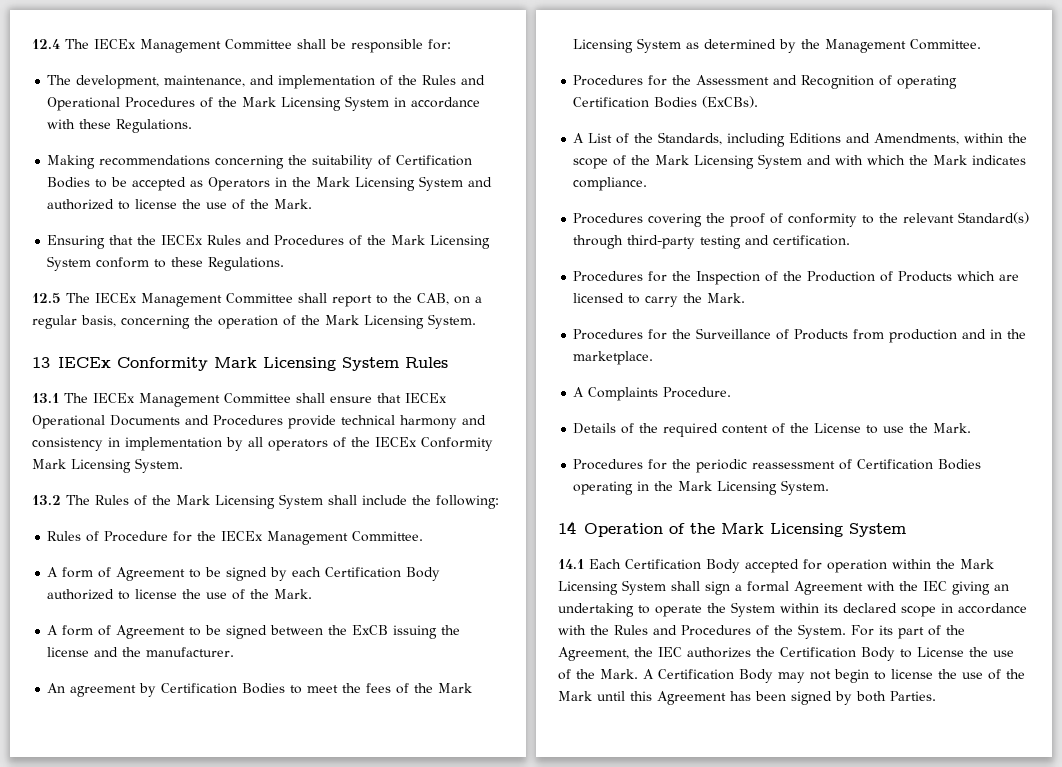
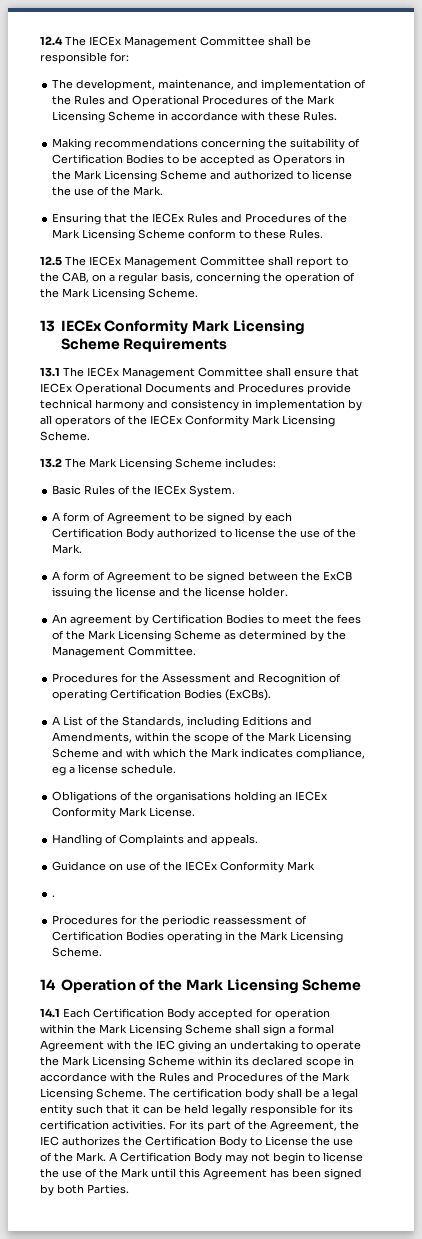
- The development, maintenance, and implementation of the Rules and Operational Procedures of the Mark Licensing System in accordance with these Regulations.
+ The development, maintenance, and implementation of the Rules and Operational Procedures of the Mark Licensing Scheme in accordance with these Rules.
- Making recommendations concerning the suitability of Certification Bodies to be accepted as Operators in the Mark Licensing System and authorized to license the use of the Mark.
+ Making recommendations concerning the suitability of Certification Bodies to be accepted as Operators in the Mark Licensing Scheme and authorized to license the use of the Mark.
- Ensuring that the IECEx Rules and Procedures of the Mark Licensing System conform to these Regulations.
+ Ensuring that the IECEx Rules and Procedures of the Mark Licensing Scheme conform to these Rules.
- 12.5 The IECEx Management Committee shall report to the CAB, on a regular basis, concerning the operation of the Mark Licensing System.
+ 12.5 The IECEx Management Committee shall report to the CAB, on a regular basis, concerning the operation of the Mark Licensing Scheme.
- 13 IECEx Conformity Mark Licensing System Rules
+ 13 IECEx Conformity Mark Licensing Scheme Requirements
- 13.1 The IECEx Management Committee shall ensure that IECEx Operational Documents and Procedures provide technical harmony and consistency in implementation by all operators of the IECEx Conformity Mark Licensing System.
+ 13.1 The IECEx Management Committee shall ensure that IECEx Operational Documents and Procedures provide technical harmony and consistency in implementation by all operators of the IECEx Conformity Mark Licensing Scheme.
- 13.2 The Rules of the Mark Licensing System shall include the following:
- Rules of Procedure for the IECEx Management Committee.
+ 13.2 The Mark Licensing Scheme includes:
+ Basic Rules of the IECEx System.
- A form of Agreement to be signed between the ExCB issuing the license and the manufacturer.
+ A form of Agreement to be signed between the ExCB issuing the license and the license holder.
- An agreement by Certification Bodies to meet the fees of the Mark Licensing System as determined by the Management Committee.
+ An agreement by Certification Bodies to meet the fees of the Mark Licensing Scheme as determined by the Management Committee.
- A List of the Standards, including Editions and Amendments, within the scope of the Mark Licensing System and with which the Mark indicates compliance.
- Procedures covering the proof of conformity to the relevant Standard(s) through third-party testing and certification.
- Procedures for the Inspection of the Production of Products which are licensed to carry the Mark.
- Procedures for the Surveillance of Products from production and in the marketplace.
- A Complaints Procedure.
- Details of the required content of the License to use the Mark.
+ A List of the Standards, including Editions and Amendments, within the scope of the Mark Licensing Scheme and with which the Mark indicates compliance, eg a license schedule.
+ Obligations of the organisations holding an IECEx Conformity Mark License.
+ Handling of Complaints and appeals.
+ Guidance on use of the IECEx Conformity Mark
+ .
- Procedures for the periodic reassessment of Certification Bodies operating in the Mark Licensing System.
+ Procedures for the periodic reassessment of Certification Bodies operating in the Mark Licensing Scheme.
- 14 Operation of the Mark Licensing System
+ 14 Operation of the Mark Licensing Scheme
- 14.1 Each Certification Body accepted for operation within the Mark Licensing System shall sign a formal Agreement with the IEC giving an undertaking to operate the System within its declared scope in accordance with the Rules and Procedures of the System.
+ 14.1 Each Certification Body accepted for operation within the Mark Licensing Scheme shall sign a formal Agreement with the IEC giving an undertaking to operate the Mark Licensing Scheme within its declared scope in accordance with the Rules and Procedures of the Mark Licensing Scheme. The certification body shall be a legal entity such that it can be held legally responsible for its certification activities.

